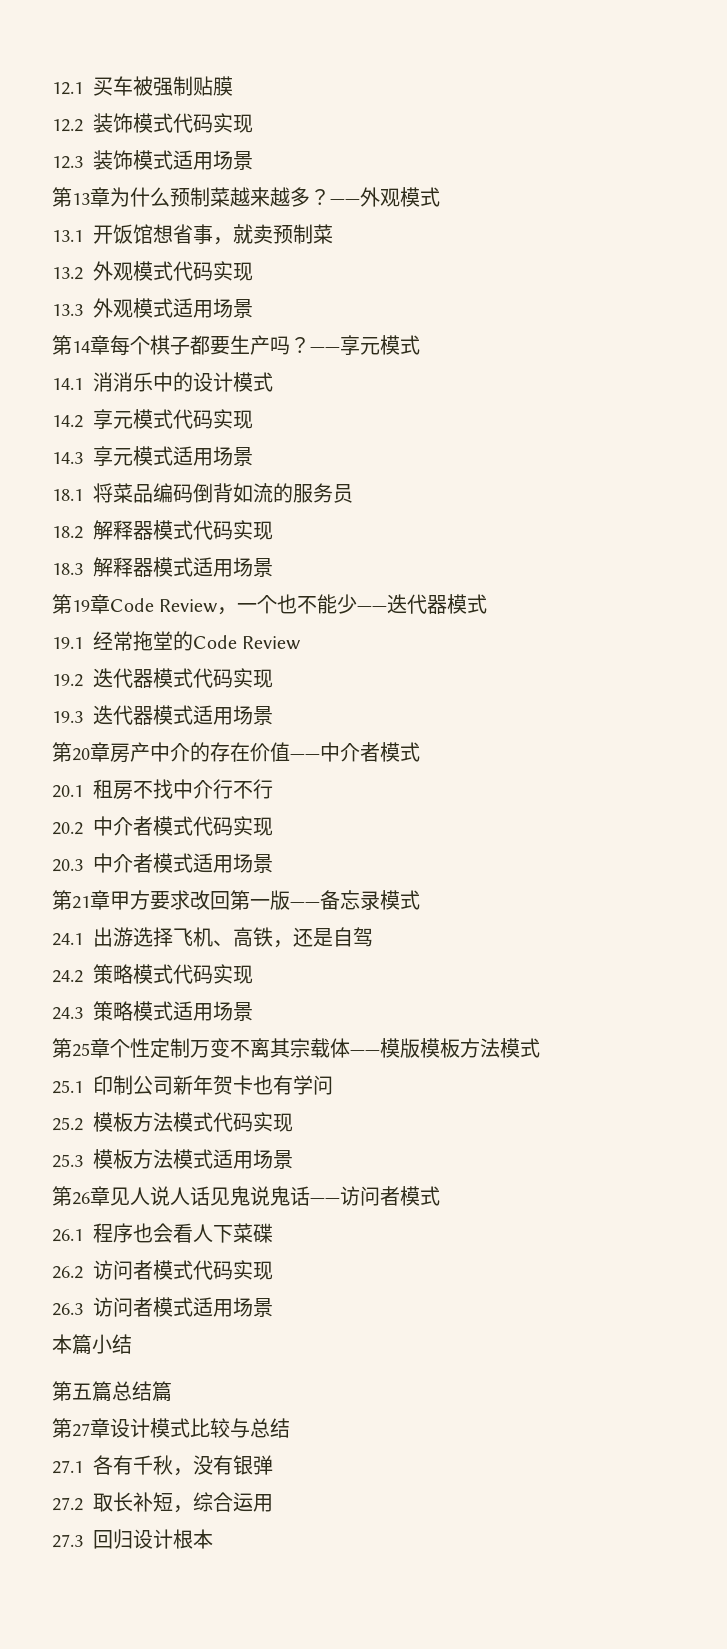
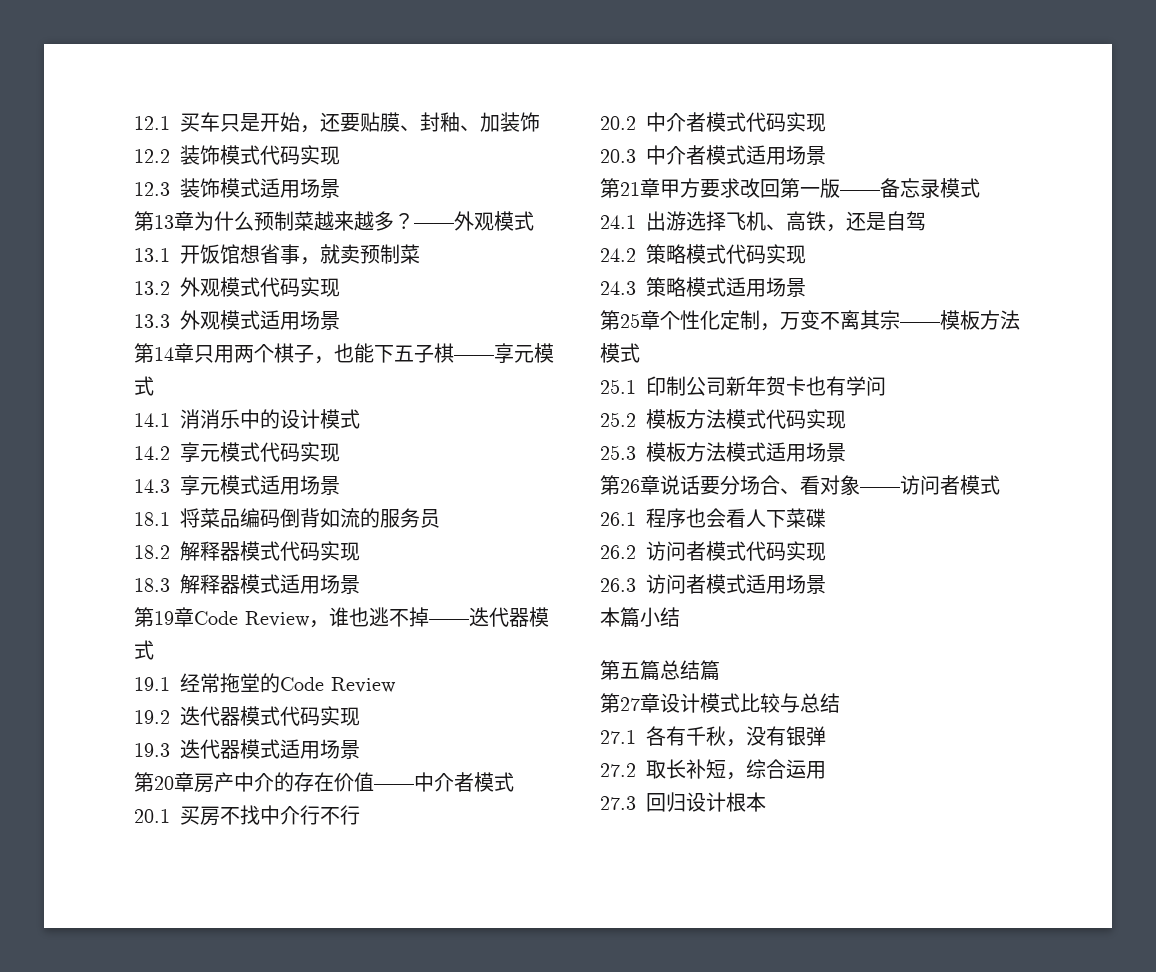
- 12.1买车被强制贴膜
+ 12.1买车只是开始，还要贴膜、封釉、加装饰
- 第14章每个棋子都要生产吗？——享元模式
+ 第14章只用两个棋子，也能下五子棋——享元模式
- 第19章Code Review，一个也不能少——迭代器模式
+ 第19章Code Review，谁也逃不掉——迭代器模式
- 20.1租房不找中介行不行
+ 20.1买房不找中介行不行
- 第25章个性定制万变不离其宗载体——模版模板方法模式
+ 第25章个性化定制，万变不离其宗——模板方法模式
- 第26章见人说人话见鬼说鬼话——访问者模式
+ 第26章说话要分场合、看对象——访问者模式

